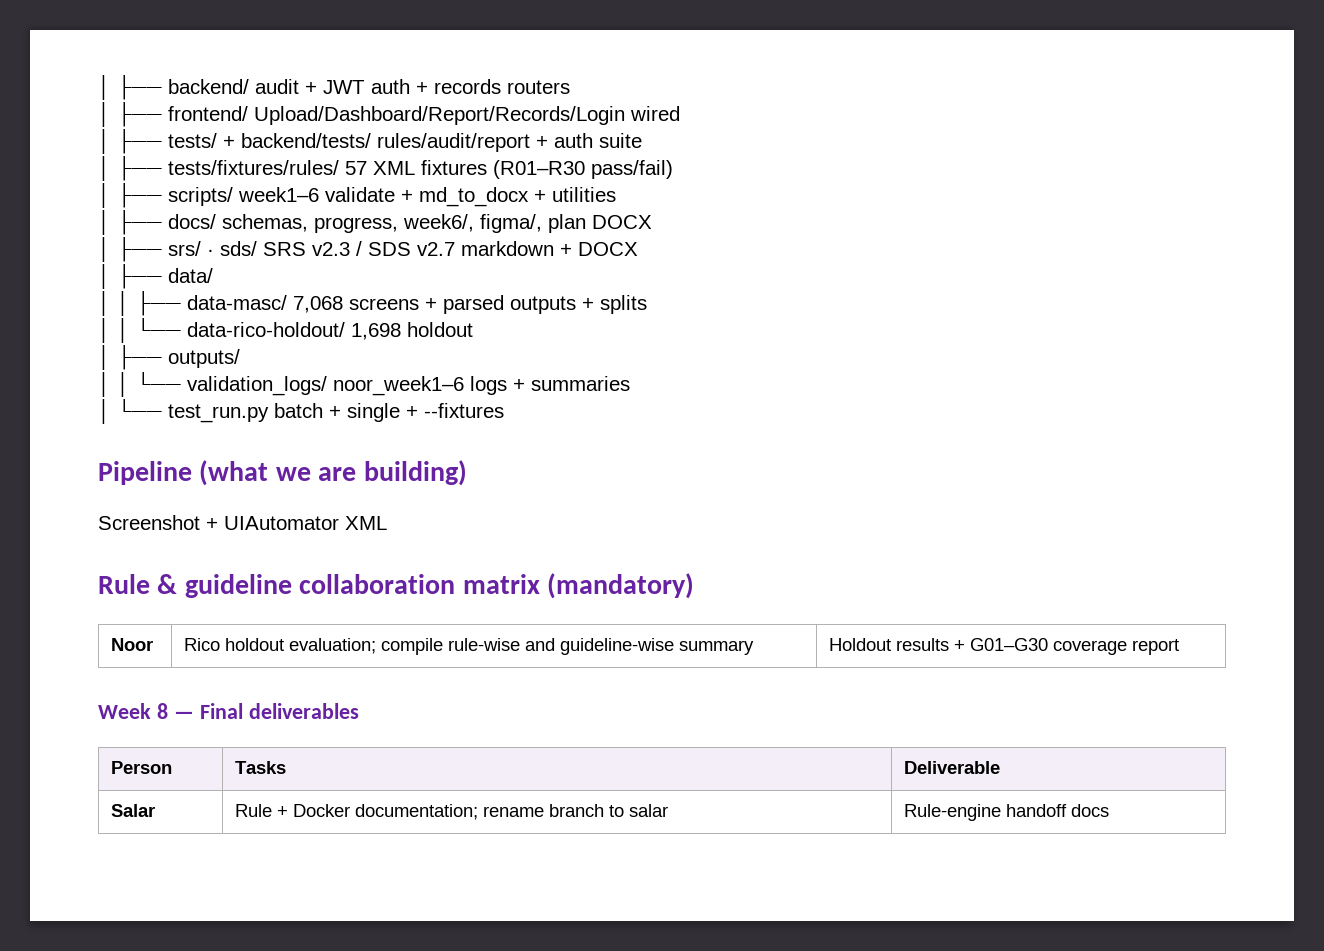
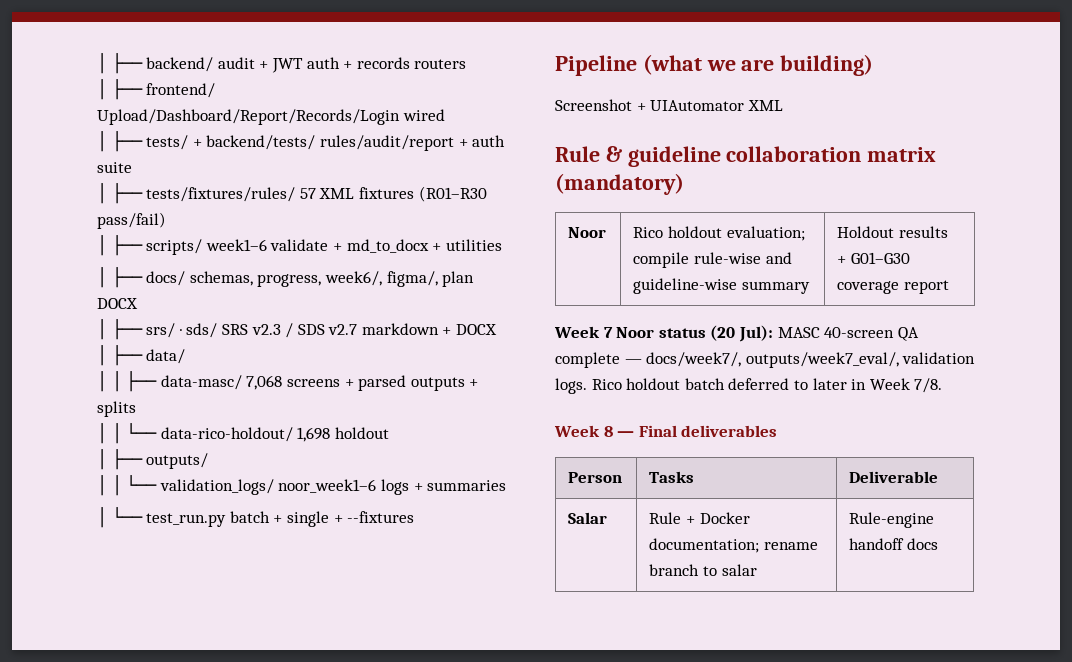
+ Week 7 Noor status (20 Jul): MASC 40-screen QA complete — docs/week7/, outputs/week7_eval/, validation logs. Rico holdout batch deferred to later in Week 7/8.

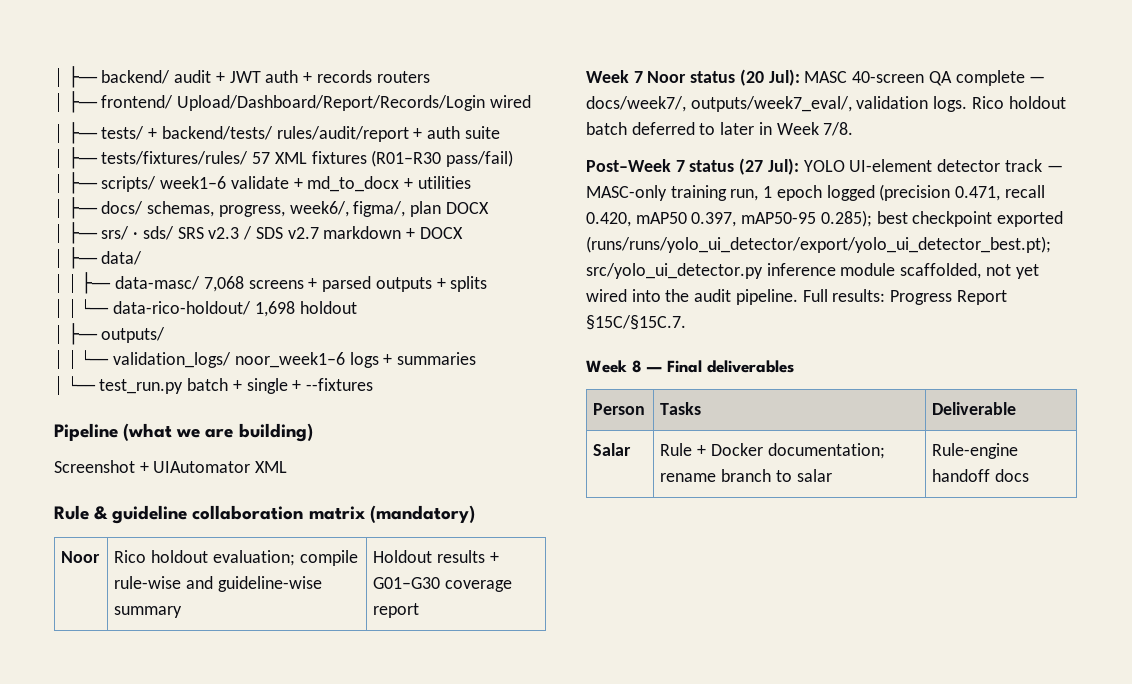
+ Post–Week 7 status (27 Jul): YOLO UI-element detector track — MASC-only training run, 1 epoch logged (precision 0.471, recall 0.420, mAP50 0.397, mAP50-95 0.285); best checkpoint exported (runs/runs/yolo_ui_detector/export/yolo_ui_detector_best.pt); src/yolo_ui_detector.py inference module scaffolded, not yet wired into the audit pipeline. Full results: Progress Report §15C/§15C.7.

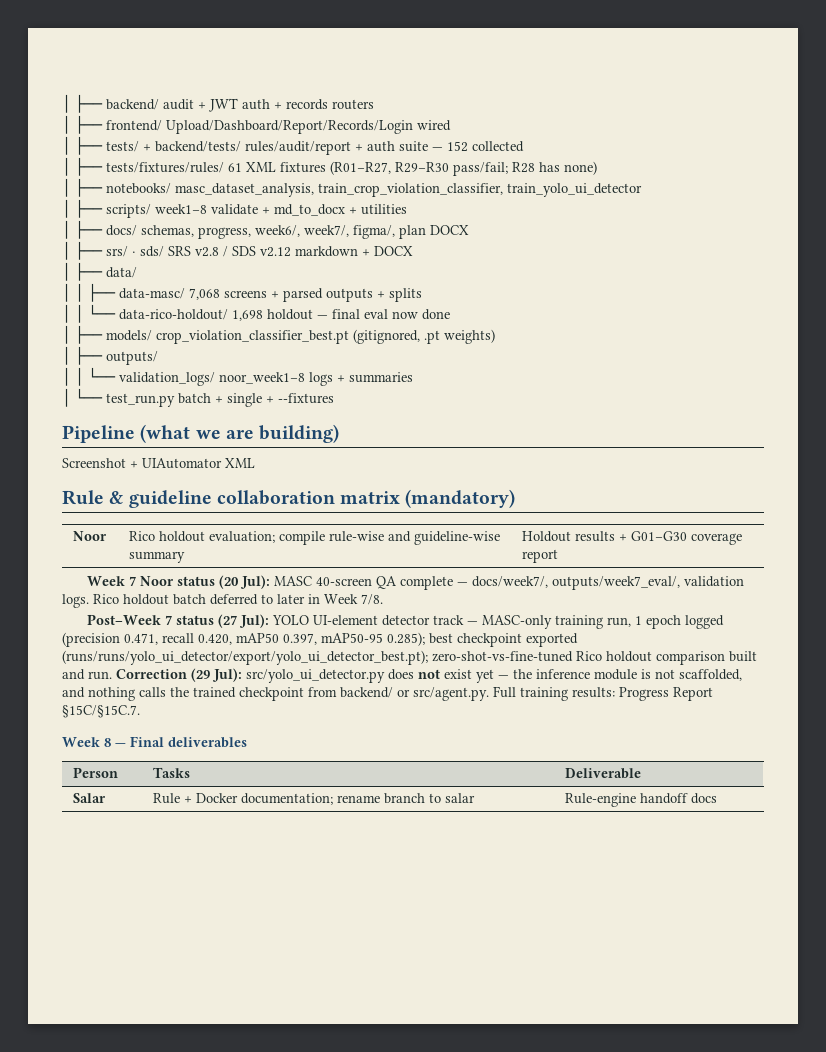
- │ ├── tests/ + backend/tests/ rules/audit/report + auth suite
+ │ ├── tests/ + backend/tests/ rules/audit/report + auth suite — 152 collected
- │ ├── tests/fixtures/rules/ 57 XML fixtures (R01–R30 pass/fail)
+ │ ├── tests/fixtures/rules/ 61 XML fixtures (R01–R27, R29–R30 pass/fail; R28 has none)
+ │ ├── notebooks/ masc_dataset_analysis, train_crop_violation_classifier, train_yolo_ui_detector
- │ ├── scripts/ week1–6 validate + md_to_docx + utilities
+ │ ├── scripts/ week1–8 validate + md_to_docx + utilities
- │ ├── docs/ schemas, progress, week6/, figma/, plan DOCX
+ │ ├── docs/ schemas, progress, week6/, week7/, figma/, plan DOCX
- │ ├── srs/ · sds/ SRS v2.3 / SDS v2.7 markdown + DOCX
+ │ ├── srs/ · sds/ SRS v2.8 / SDS v2.12 markdown + DOCX
- │ │ └── data-rico-holdout/ 1,698 holdout
+ │ │ └── data-rico-holdout/ 1,698 holdout — final eval now done
+ │ ├── models/ crop_violation_classifier_best.pt (gitignored, .pt weights)
- │ │ └── validation_logs/ noor_week1–6 logs + summaries
+ │ │ └── validation_logs/ noor_week1–8 logs + summaries
- Post–Week 7 status (27 Jul): YOLO UI-element detector track — MASC-only training run, 1 epoch logged (precision 0.471, recall 0.420, mAP50 0.397, mAP50-95 0.285); best checkpoint exported (runs/runs/yolo_ui_detector/export/yolo_ui_detector_best.pt); src/yolo_ui_detector.py inference module scaffolded, not yet wired into the audit pipeline. Full results: Progress Report §15C/§15C.7.
+ Post–Week 7 status (27 Jul): YOLO UI-element detector track — MASC-only training run, 1 epoch logged (precision 0.471, recall 0.420, mAP50 0.397, mAP50-95 0.285); best checkpoint exported (runs/runs/yolo_ui_detector/export/yolo_ui_detector_best.pt); zero-shot-vs-fine-tuned Rico holdout comparison built and run. Correction (29 Jul): src/yolo_ui_detector.py does not exist yet — the inference module is not scaffolded, and nothing calls the trained checkpoint from backend/ or src/agent.py. Full training results: Progress Report §15C/§15C.7.

